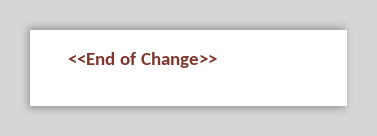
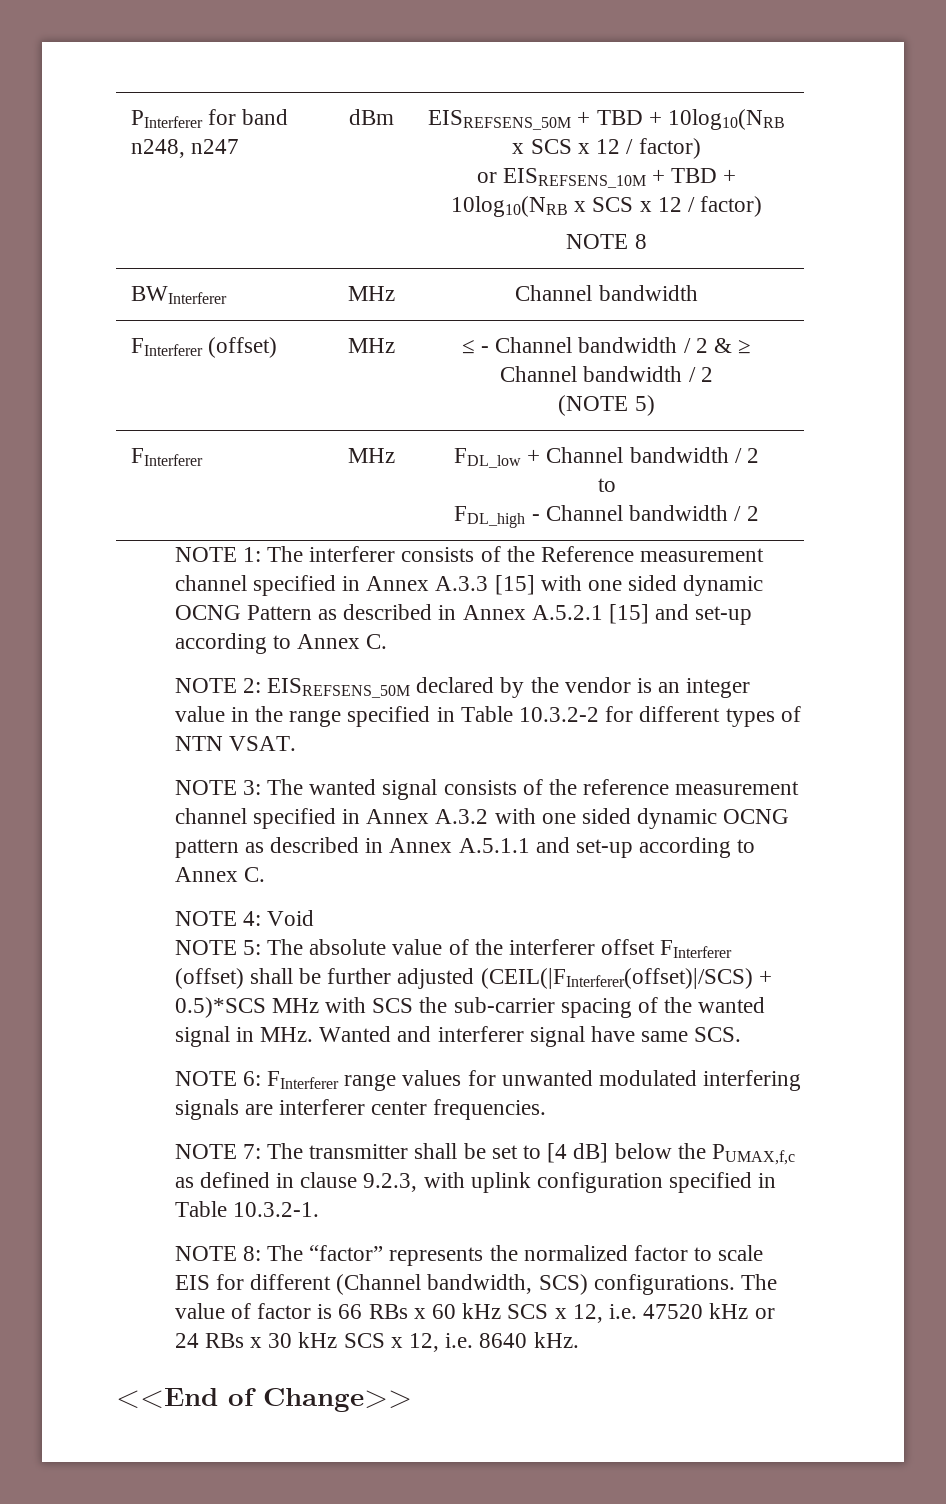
+ PInterferer for band n248, n247 | dBm | EISREFSENS_50M + TBD + 10log10(NRB x SCS x 12 / factor)
+ or EISREFSENS_10M + TBD + 10log10(NRB x SCS x 12 / factor)
+ NOTE 8
+ BWInterferer | MHz | Channel bandwidth
+ FInterferer (offset) | MHz | ≤ - Channel bandwidth / 2 & ≥ Channel bandwidth / 2
+ (NOTE 5)
+ FInterferer | MHz | FDL_low + Channel bandwidth / 2
+ to
+ FDL_high - Channel bandwidth / 2
+ NOTE 1: The interferer consists of the Reference measurement channel specified in Annex A.3.3 [15] with one sided dynamic OCNG Pattern as described in Annex A.5.2.1 [15] and set-up according to Annex C.
+ NOTE 2: EISREFSENS_50M declared by the vendor is an integer value in the range specified in Table 10.3.2-2 for different types of NTN VSAT.
+ NOTE 3: The wanted signal consists of the reference measurement channel specified in Annex A.3.2 with one sided dynamic OCNG pattern as described in Annex A.5.1.1 and set-up according to Annex C.
+ NOTE 4: Void
+ NOTE 5: The absolute value of the interferer offset FInterferer (offset) shall be further adjusted (CEIL(|FInterferer(offset)|/SCS) + 0.5)*SCS MHz with SCS the sub-carrier spacing of the wanted signal in MHz. Wanted and interferer signal have same SCS.
+ NOTE 6: FInterferer range values for unwanted modulated interfering signals are interferer center frequencies.
+ NOTE 7: The transmitter shall be set to [4 dB] below the PUMAX,f,c as defined in clause 9.2.3, with uplink configuration specified in Table 10.3.2-1.
+ NOTE 8: The “factor” represents the normalized factor to scale EIS for different (Channel bandwidth, SCS) configurations. The value of factor is 66 RBs x 60 kHz SCS x 12, i.e. 47520 kHz or 24 RBs x 30 kHz SCS x 12, i.e. 8640 kHz.

